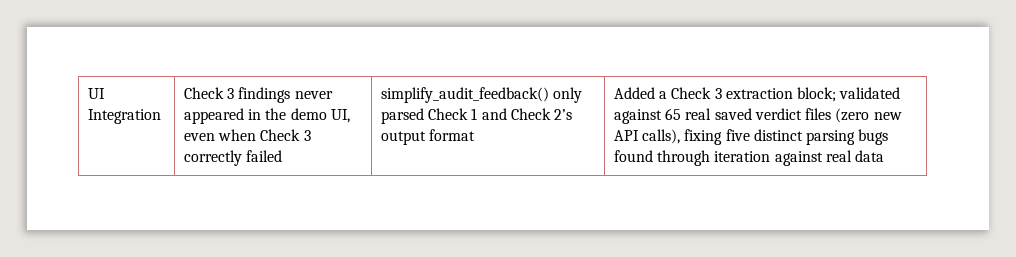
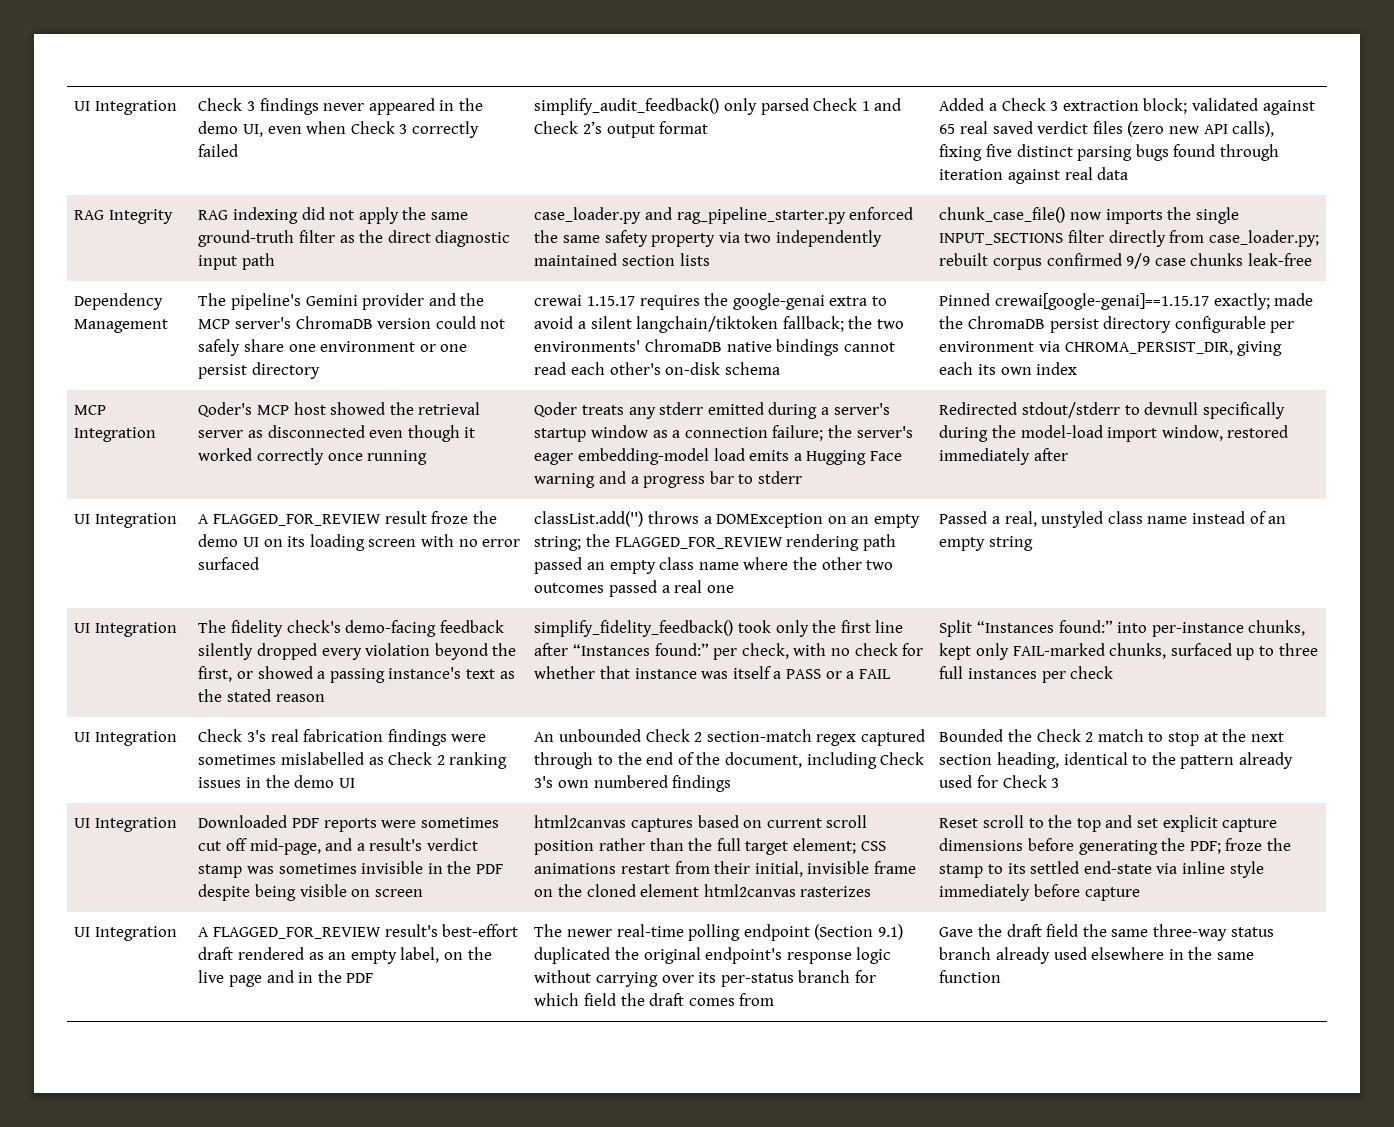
+ RAG Integrity | RAG indexing did not apply the same ground-truth filter as the direct diagnostic input path | case_loader.py and rag_pipeline_starter.py enforced the same safety property via two independently maintained section lists | chunk_case_file() now imports the single INPUT_SECTIONS filter directly from case_loader.py; rebuilt corpus confirmed 9/9 case chunks leak-free
+ Dependency Management | The pipeline's Gemini provider and the MCP server's ChromaDB version could not safely share one environment or one persist directory | crewai 1.15.17 requires the google-genai extra to avoid a silent langchain/tiktoken fallback; the two environments' ChromaDB native bindings cannot read each other's on-disk schema | Pinned crewai[google-genai]==1.15.17 exactly; made the ChromaDB persist directory configurable per environment via CHROMA_PERSIST_DIR, giving each its own index
+ MCP Integration | Qoder's MCP host showed the retrieval server as disconnected even though it worked correctly once running | Qoder treats any stderr emitted during a server's startup window as a connection failure; the server's eager embedding-model load emits a Hugging Face warning and a progress bar to stderr | Redirected stdout/stderr to devnull specifically during the model-load import window, restored immediately after
+ UI Integration | A FLAGGED_FOR_REVIEW result froze the demo UI on its loading screen with no error surfaced | classList.add('') throws a DOMException on an empty string; the FLAGGED_FOR_REVIEW rendering path passed an empty class name where the other two outcomes passed a real one | Passed a real, unstyled class name instead of an empty string
+ UI Integration | The fidelity check's demo-facing feedback silently dropped every violation beyond the first, or showed a passing instance's text as the stated reason | simplify_fidelity_feedback() took only the first line after “Instances found:” per check, with no check for whether that instance was itself a PASS or a FAIL | Split “Instances found:” into per-instance chunks, kept only FAIL-marked chunks, surfaced up to three full instances per check
+ UI Integration | Check 3's real fabrication findings were sometimes mislabelled as Check 2 ranking issues in the demo UI | An unbounded Check 2 section-match regex captured through to the end of the document, including Check 3's own numbered findings | Bounded the Check 2 match to stop at the next section heading, identical to the pattern already used for Check 3
+ UI Integration | Downloaded PDF reports were sometimes cut off mid-page, and a result's verdict stamp was sometimes invisible in the PDF despite being visible on screen | html2canvas captures based on current scroll position rather than the full target element; CSS animations restart from their initial, invisible frame on the cloned element html2canvas rasterizes | Reset scroll to the top and set explicit capture dimensions before generating the PDF; froze the stamp to its settled end-state via inline style immediately before capture
+ UI Integration | A FLAGGED_FOR_REVIEW result's best-effort draft rendered as an empty label, on the live page and in the PDF | The newer real-time polling endpoint (Section 9.1) duplicated the original endpoint's response logic without carrying over its per-status branch for which field the draft comes from | Gave the draft field the same three-way status branch already used elsewhere in the same function

